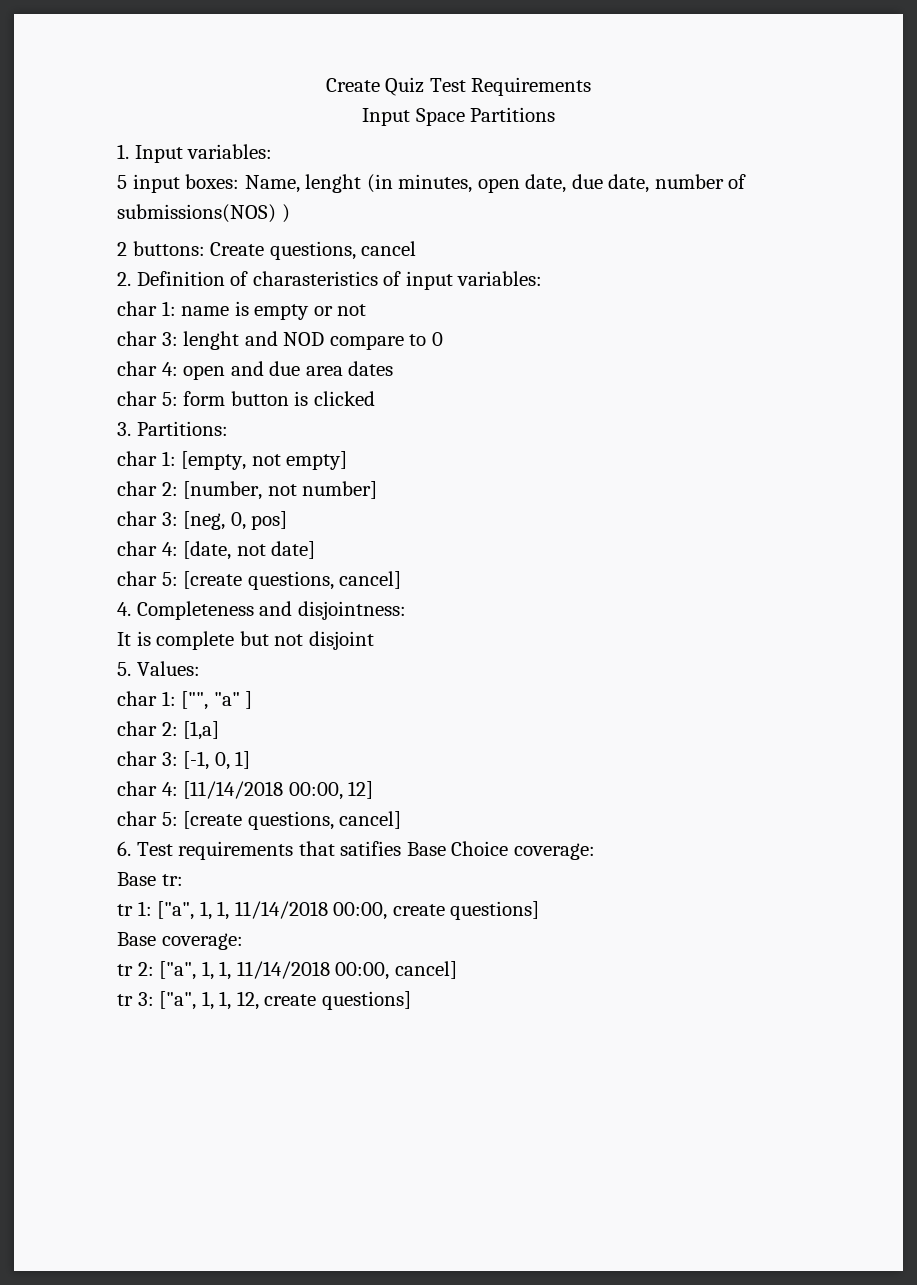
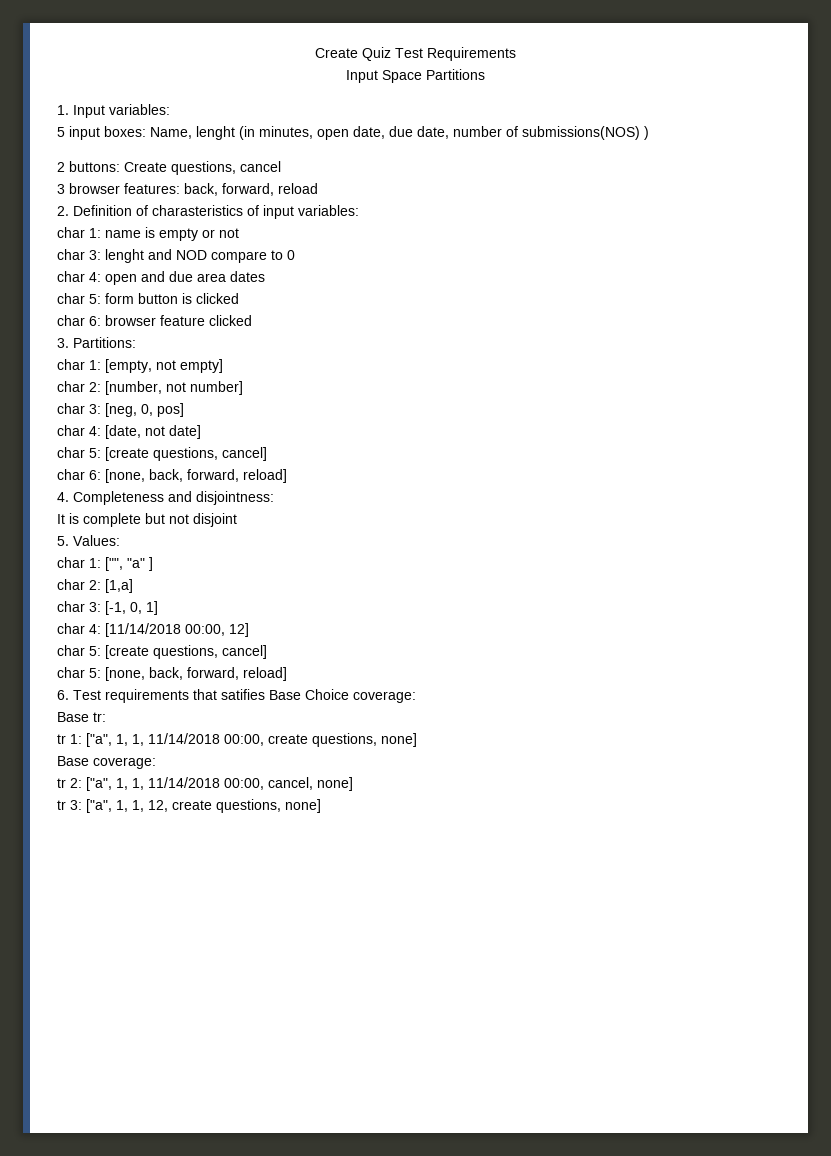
+ 3 browser features: back, forward, reload
+ char 6: browser feature clicked
+ char 6: [none, back, forward, reload]
+ char 5: [none, back, forward, reload]
- tr 1: ["a", 1, 1, 11/14/2018 00:00, create questions]
+ tr 1: ["a", 1, 1, 11/14/2018 00:00, create questions, none]
- tr 2: ["a", 1, 1, 11/14/2018 00:00, cancel]
+ tr 2: ["a", 1, 1, 11/14/2018 00:00, cancel, none]
- tr 3: ["a", 1, 1, 12, create questions]
+ tr 3: ["a", 1, 1, 12, create questions, none]

